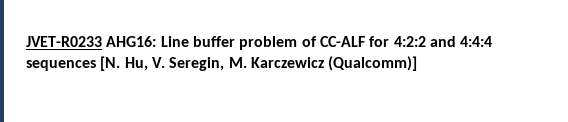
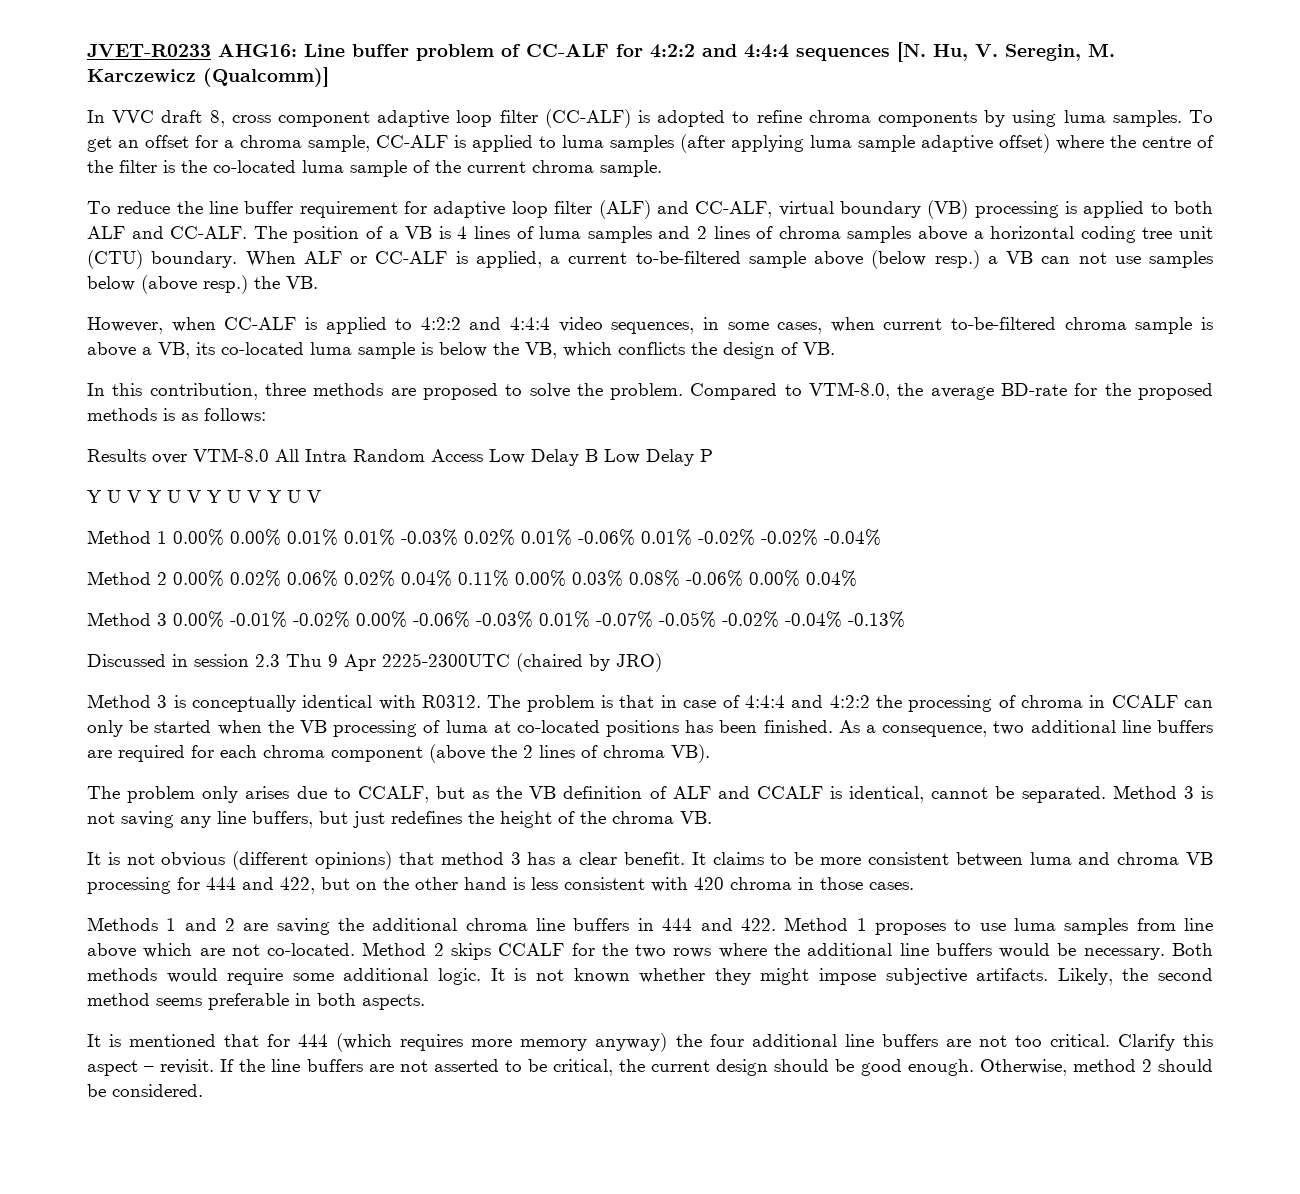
+ In VVC draft 8, cross component adaptive loop filter (CC-ALF) is adopted to refine chroma components by using luma samples. To get an offset for a chroma sample, CC-ALF is applied to luma samples (after applying luma sample adaptive offset) where the centre of the filter is the co-located luma sample of the current chroma sample.
+ To reduce the line buffer requirement for adaptive loop filter (ALF) and CC-ALF, virtual boundary (VB) processing is applied to both ALF and CC-ALF. The position of a VB is 4 lines of luma samples and 2 lines of chroma samples above a horizontal coding tree unit (CTU) boundary. When ALF or CC-ALF is applied, a current to-be-filtered sample above (below resp.) a VB can not use samples below (above resp.) the VB.
+ However, when CC-ALF is applied to 4:2:2 and 4:4:4 video sequences, in some cases, when current to-be-filtered chroma sample is above a VB, its co-located luma sample is below the VB, which conflicts the design of VB.
+ In this contribution, three methods are proposed to solve the problem. Compared to VTM-8.0, the average BD-rate for the proposed methods is as follows:
+ Results over VTM-8.0 All Intra Random Access Low Delay B Low Delay P
+ Y U V Y U V Y U V Y U V
+ Method 1 0.00% 0.00% 0.01% 0.01% -0.03% 0.02% 0.01% -0.06% 0.01% -0.02% -0.02% -0.04%
+ Method 2 0.00% 0.02% 0.06% 0.02% 0.04% 0.11% 0.00% 0.03% 0.08% -0.06% 0.00% 0.04%
+ Method 3 0.00% -0.01% -0.02% 0.00% -0.06% -0.03% 0.01% -0.07% -0.05% -0.02% -0.04% -0.13%
+ Discussed in session 2.3 Thu 9 Apr 2225-2300UTC (chaired by JRO)
+ Method 3 is conceptually identical with R0312. The problem is that in case of 4:4:4 and 4:2:2 the processing of chroma in CCALF can only be started when the VB processing of luma at co-located positions has been finished. As a consequence, two additional line buffers are required for each chroma component (above the 2 lines of chroma VB).
+ The problem only arises due to CCALF, but as the VB definition of ALF and CCALF is identical, cannot be separated. Method 3 is not saving any line buffers, but just redefines the height of the chroma VB.
+ It is not obvious (different opinions) that method 3 has a clear benefit. It claims to be more consistent between luma and chroma VB processing for 444 and 422, but on the other hand is less consistent with 420 chroma in those cases.
+ Methods 1 and 2 are saving the additional chroma line buffers in 444 and 422. Method 1 proposes to use luma samples from line above which are not co-located. Method 2 skips CCALF for the two rows where the additional line buffers would be necessary. Both methods would require some additional logic. It is not known whether they might impose subjective artifacts. Likely, the second method seems preferable in both aspects.
+ It is mentioned that for 444 (which requires more memory anyway) the four additional line buffers are not too critical. Clarify this aspect – revisit. If the line buffers are not asserted to be critical, the current design should be good enough. Otherwise, method 2 should be considered.

